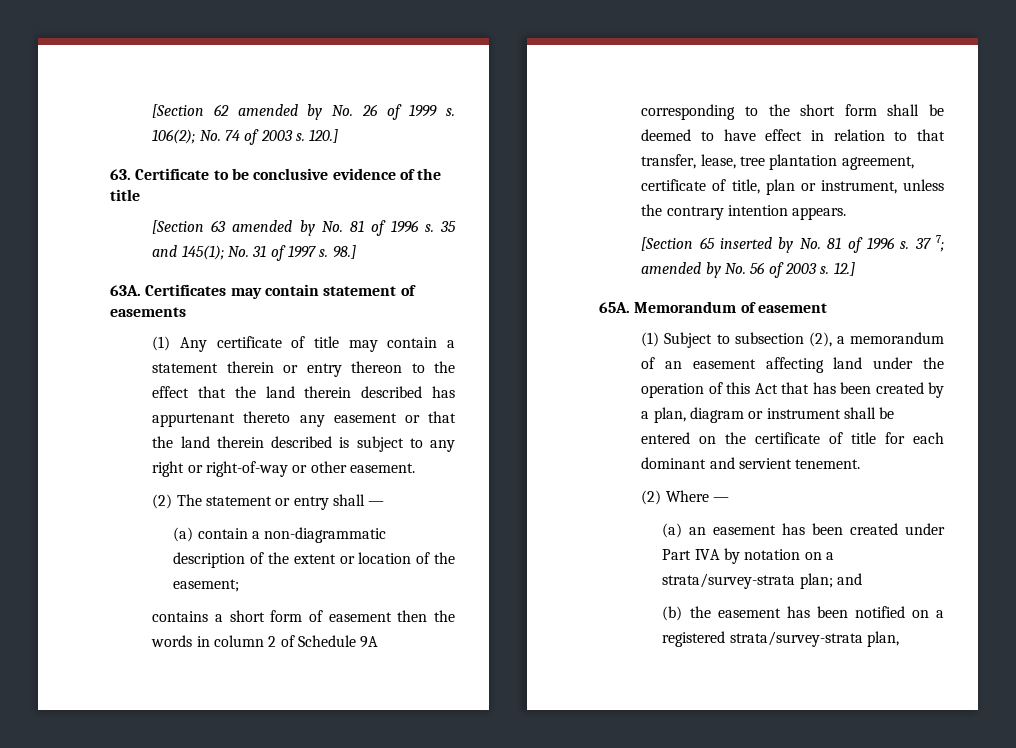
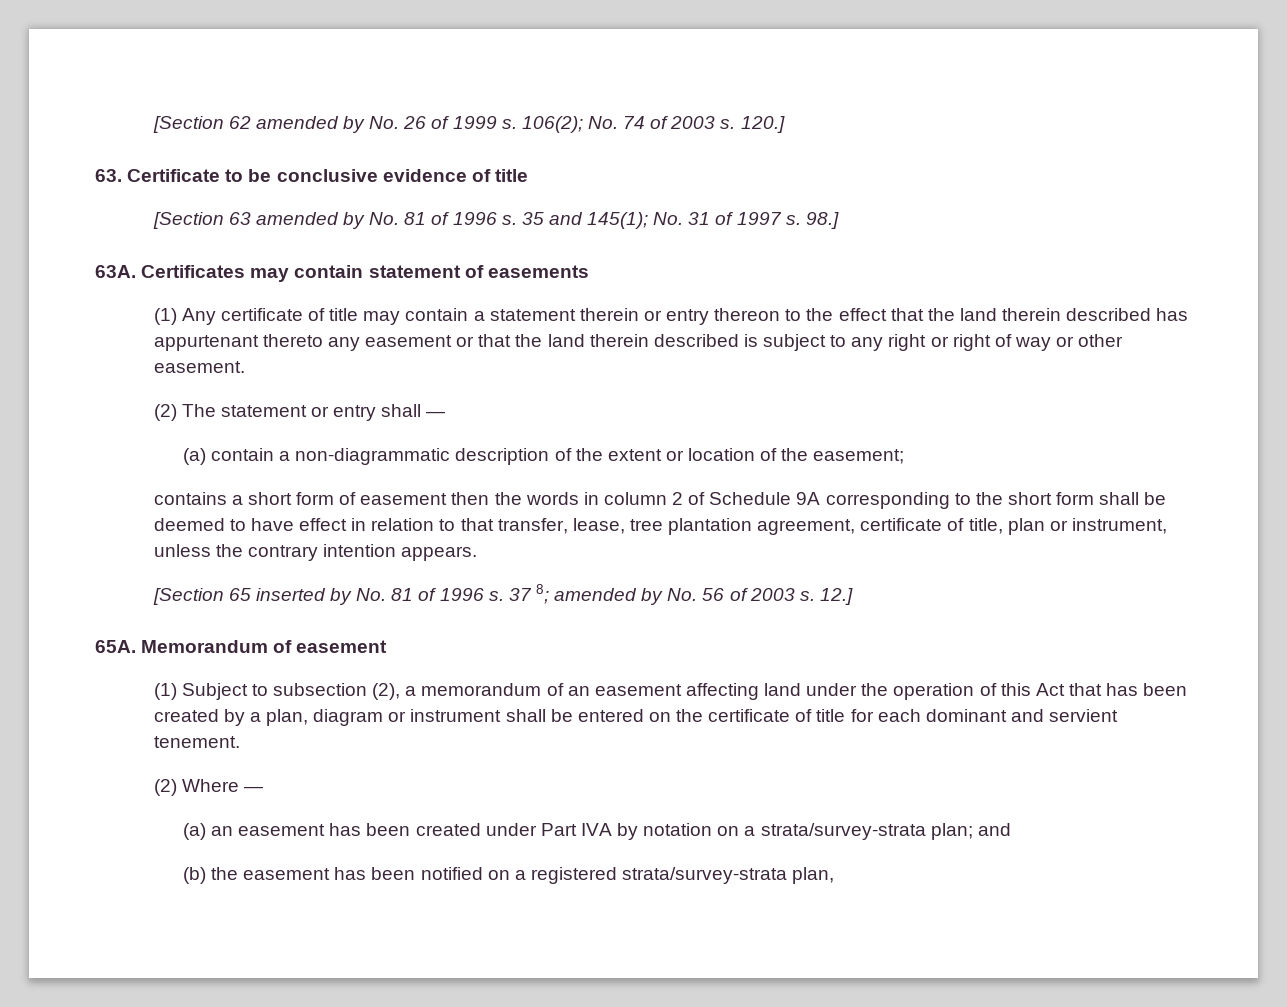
- 63. Certificate to be conclusive evidence of the title
+ 63. Certificate to be conclusive evidence of title
- (1) Any certificate of title may contain a statement therein or entry thereon to the effect that the land therein described has appurtenant thereto any easement or that the land therein described is subject to any right or right-of-way or other easement.
+ (1) Any certificate of title may contain a statement therein or entry thereon to the effect that the land therein described has appurtenant thereto any easement or that the land therein described is subject to any right or right of way or other easement.
- 37 7; amended by No. 56 of 2003 s.
+ 37 8; amended by No. 56 of 2003 s.

